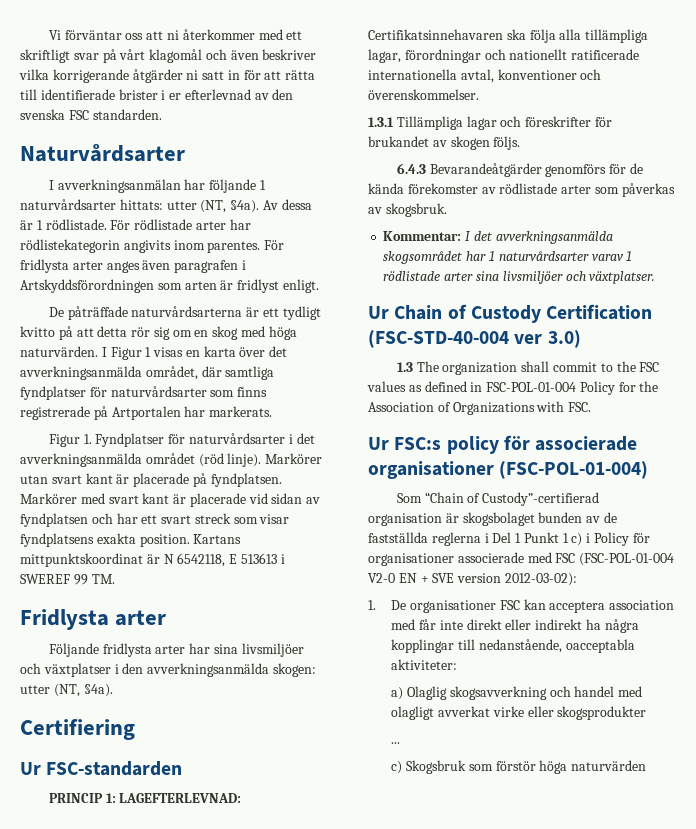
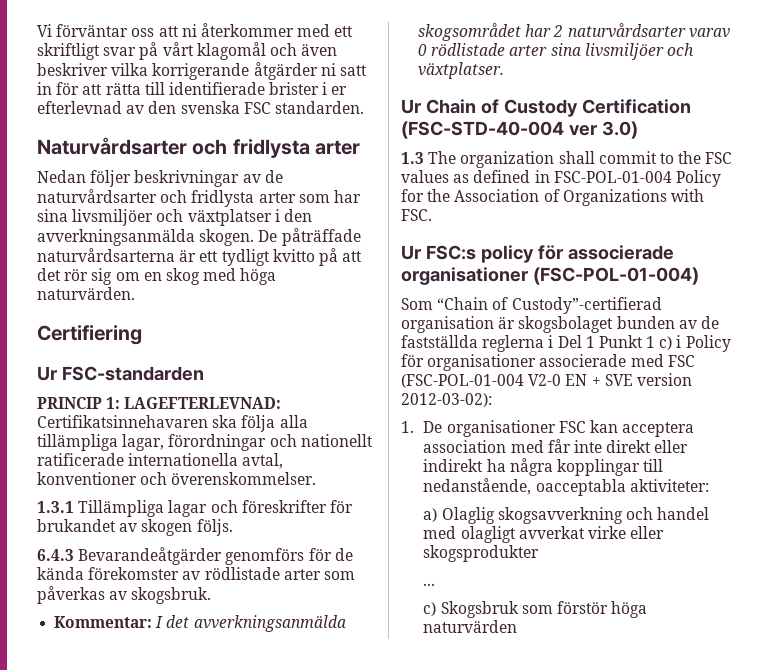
- Naturvårdsarter
- I avverkningsanmälan har följande 1 naturvårdsarter hittats: utter (NT, §4a). Av dessa är 1 rödlistade. För rödlistade arter har rödlistekategorin angivits inom parentes. För fridlysta arter anges även paragrafen i Artskyddsförordningen som arten är fridlyst enligt.
- De påträffade naturvårdsarterna är ett tydligt kvitto på att detta rör sig om en skog med höga naturvärden. I Figur 1 visas en karta över det avverkningsanmälda området, där samtliga fyndplatser för naturvårdsarter som finns registrerade på Artportalen har markerats.
- Figur 1. Fyndplatser för naturvårdsarter i det avverkningsanmälda området (röd linje). Markörer utan svart kant är placerade på fyndplatsen. Markörer med svart kant är placerade vid sidan av fyndplatsen och har ett svart streck som visar fyndplatsens exakta position. Kartans mittpunktskoordinat är N 6542118, E 513613 i SWEREF 99 TM.
- Fridlysta arter
- Följande fridlysta arter har sina livsmiljöer och växtplatser i den avverkningsanmälda skogen: utter (NT, §4a).
+ Naturvårdsarter och fridlysta arter
+ Nedan följer beskrivningar av de naturvårdsarter och fridlysta arter som har sina livsmiljöer och växtplatser i den avverkningsanmälda skogen. De påträffade naturvårdsarterna är ett tydligt kvitto på att det rör sig om en skog med höga naturvärden.
- Kommentar: I det avverkningsanmälda skogsområdet har 1 naturvårdsarter varav 1 rödlistade arter sina livsmiljöer och växtplatser.
+ Kommentar: I det avverkningsanmälda skogsområdet har 2 naturvårdsarter varav 0 rödlistade arter sina livsmiljöer och växtplatser.

